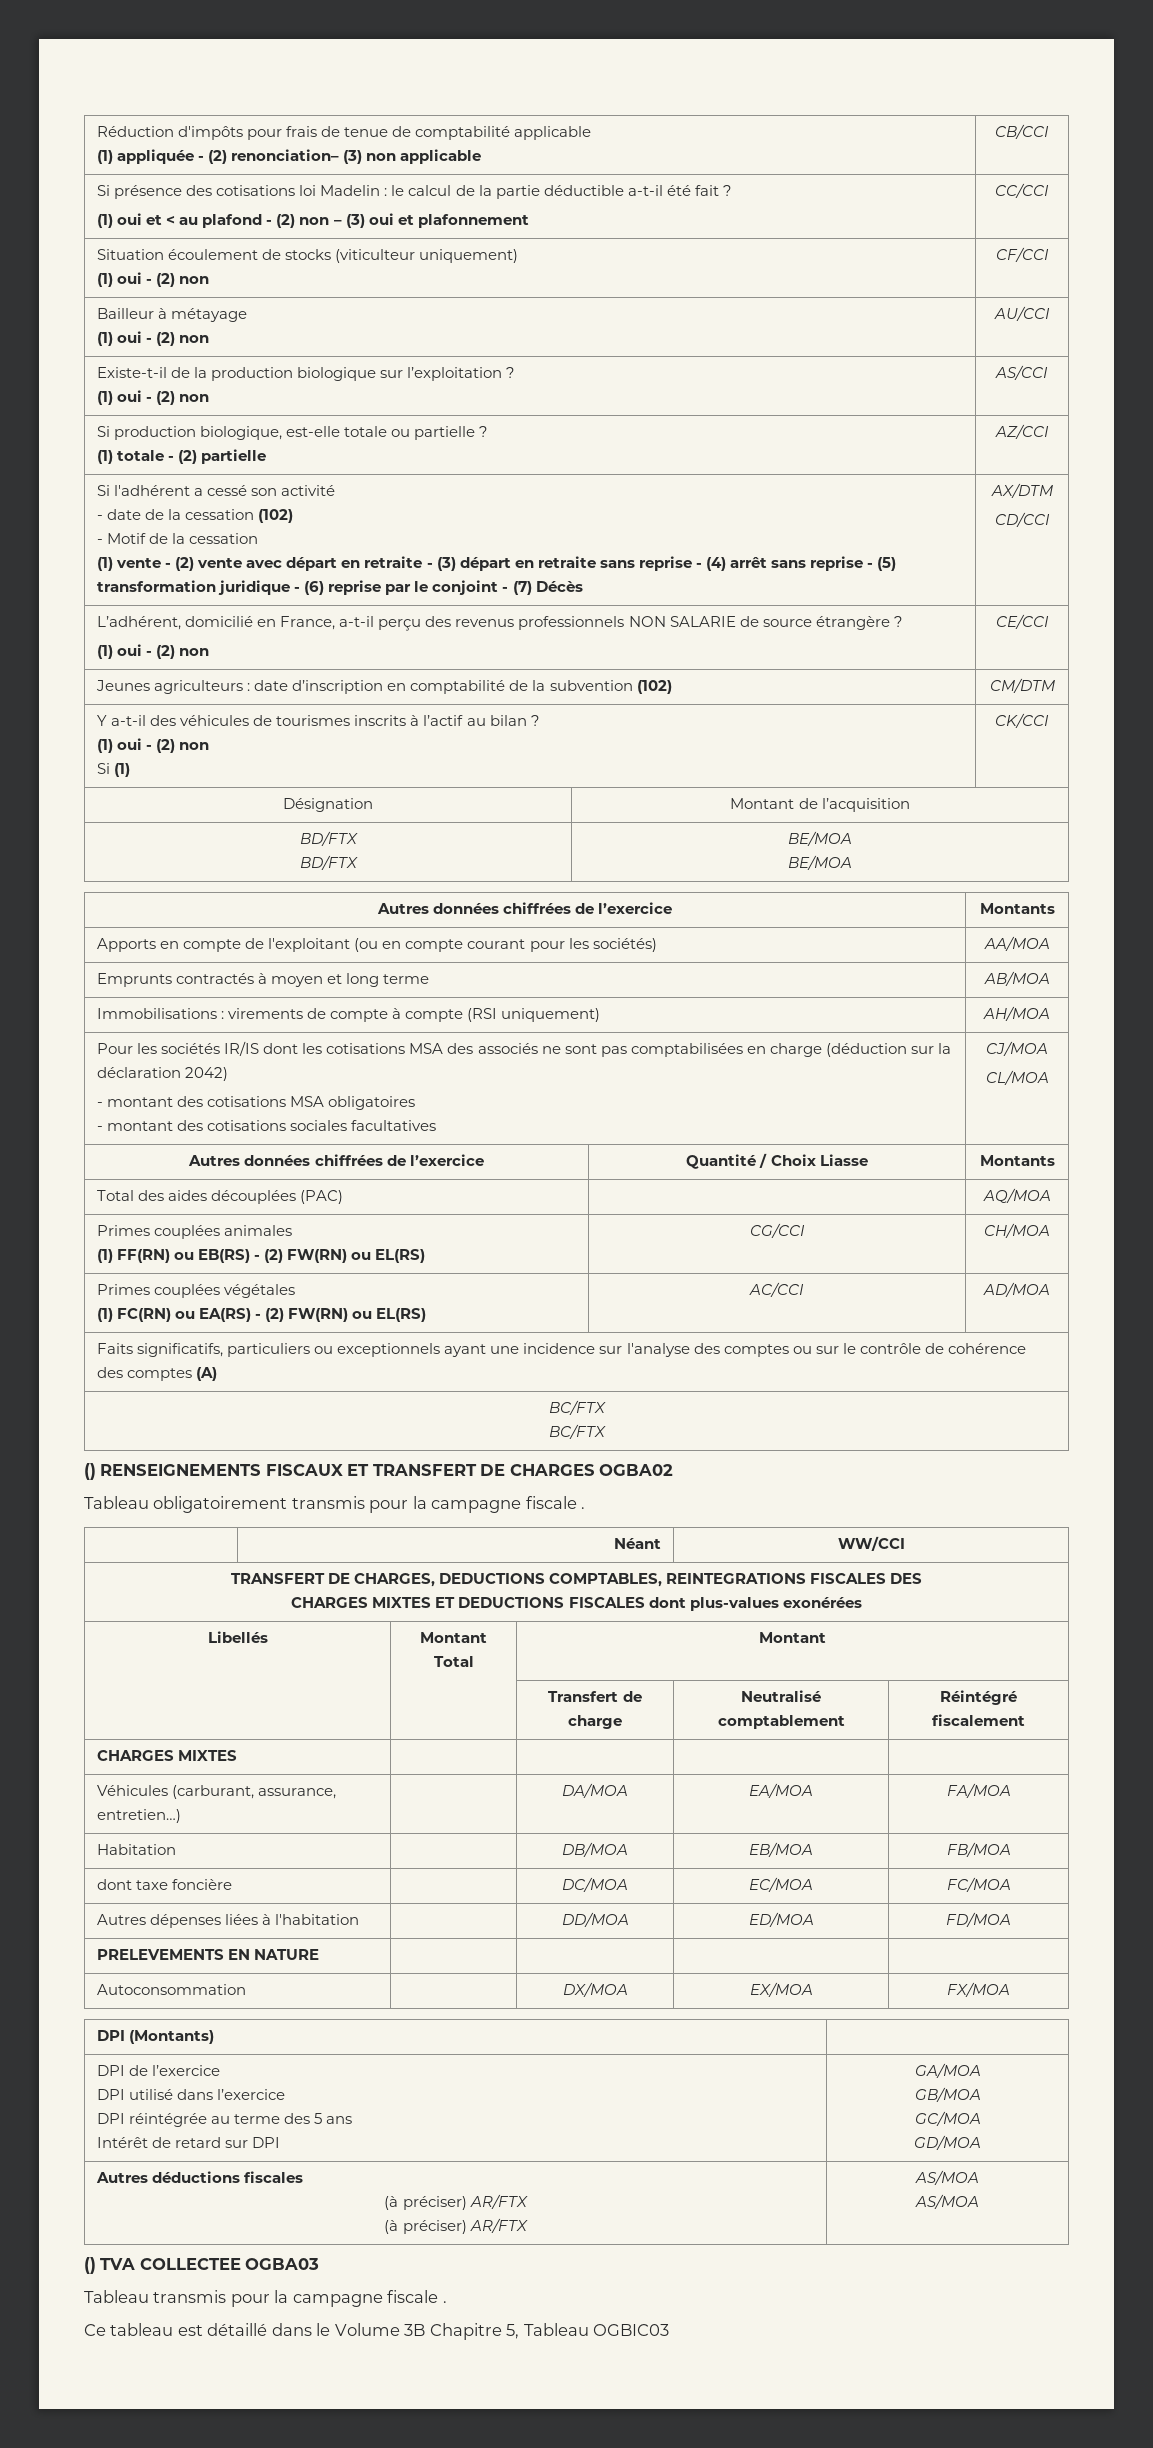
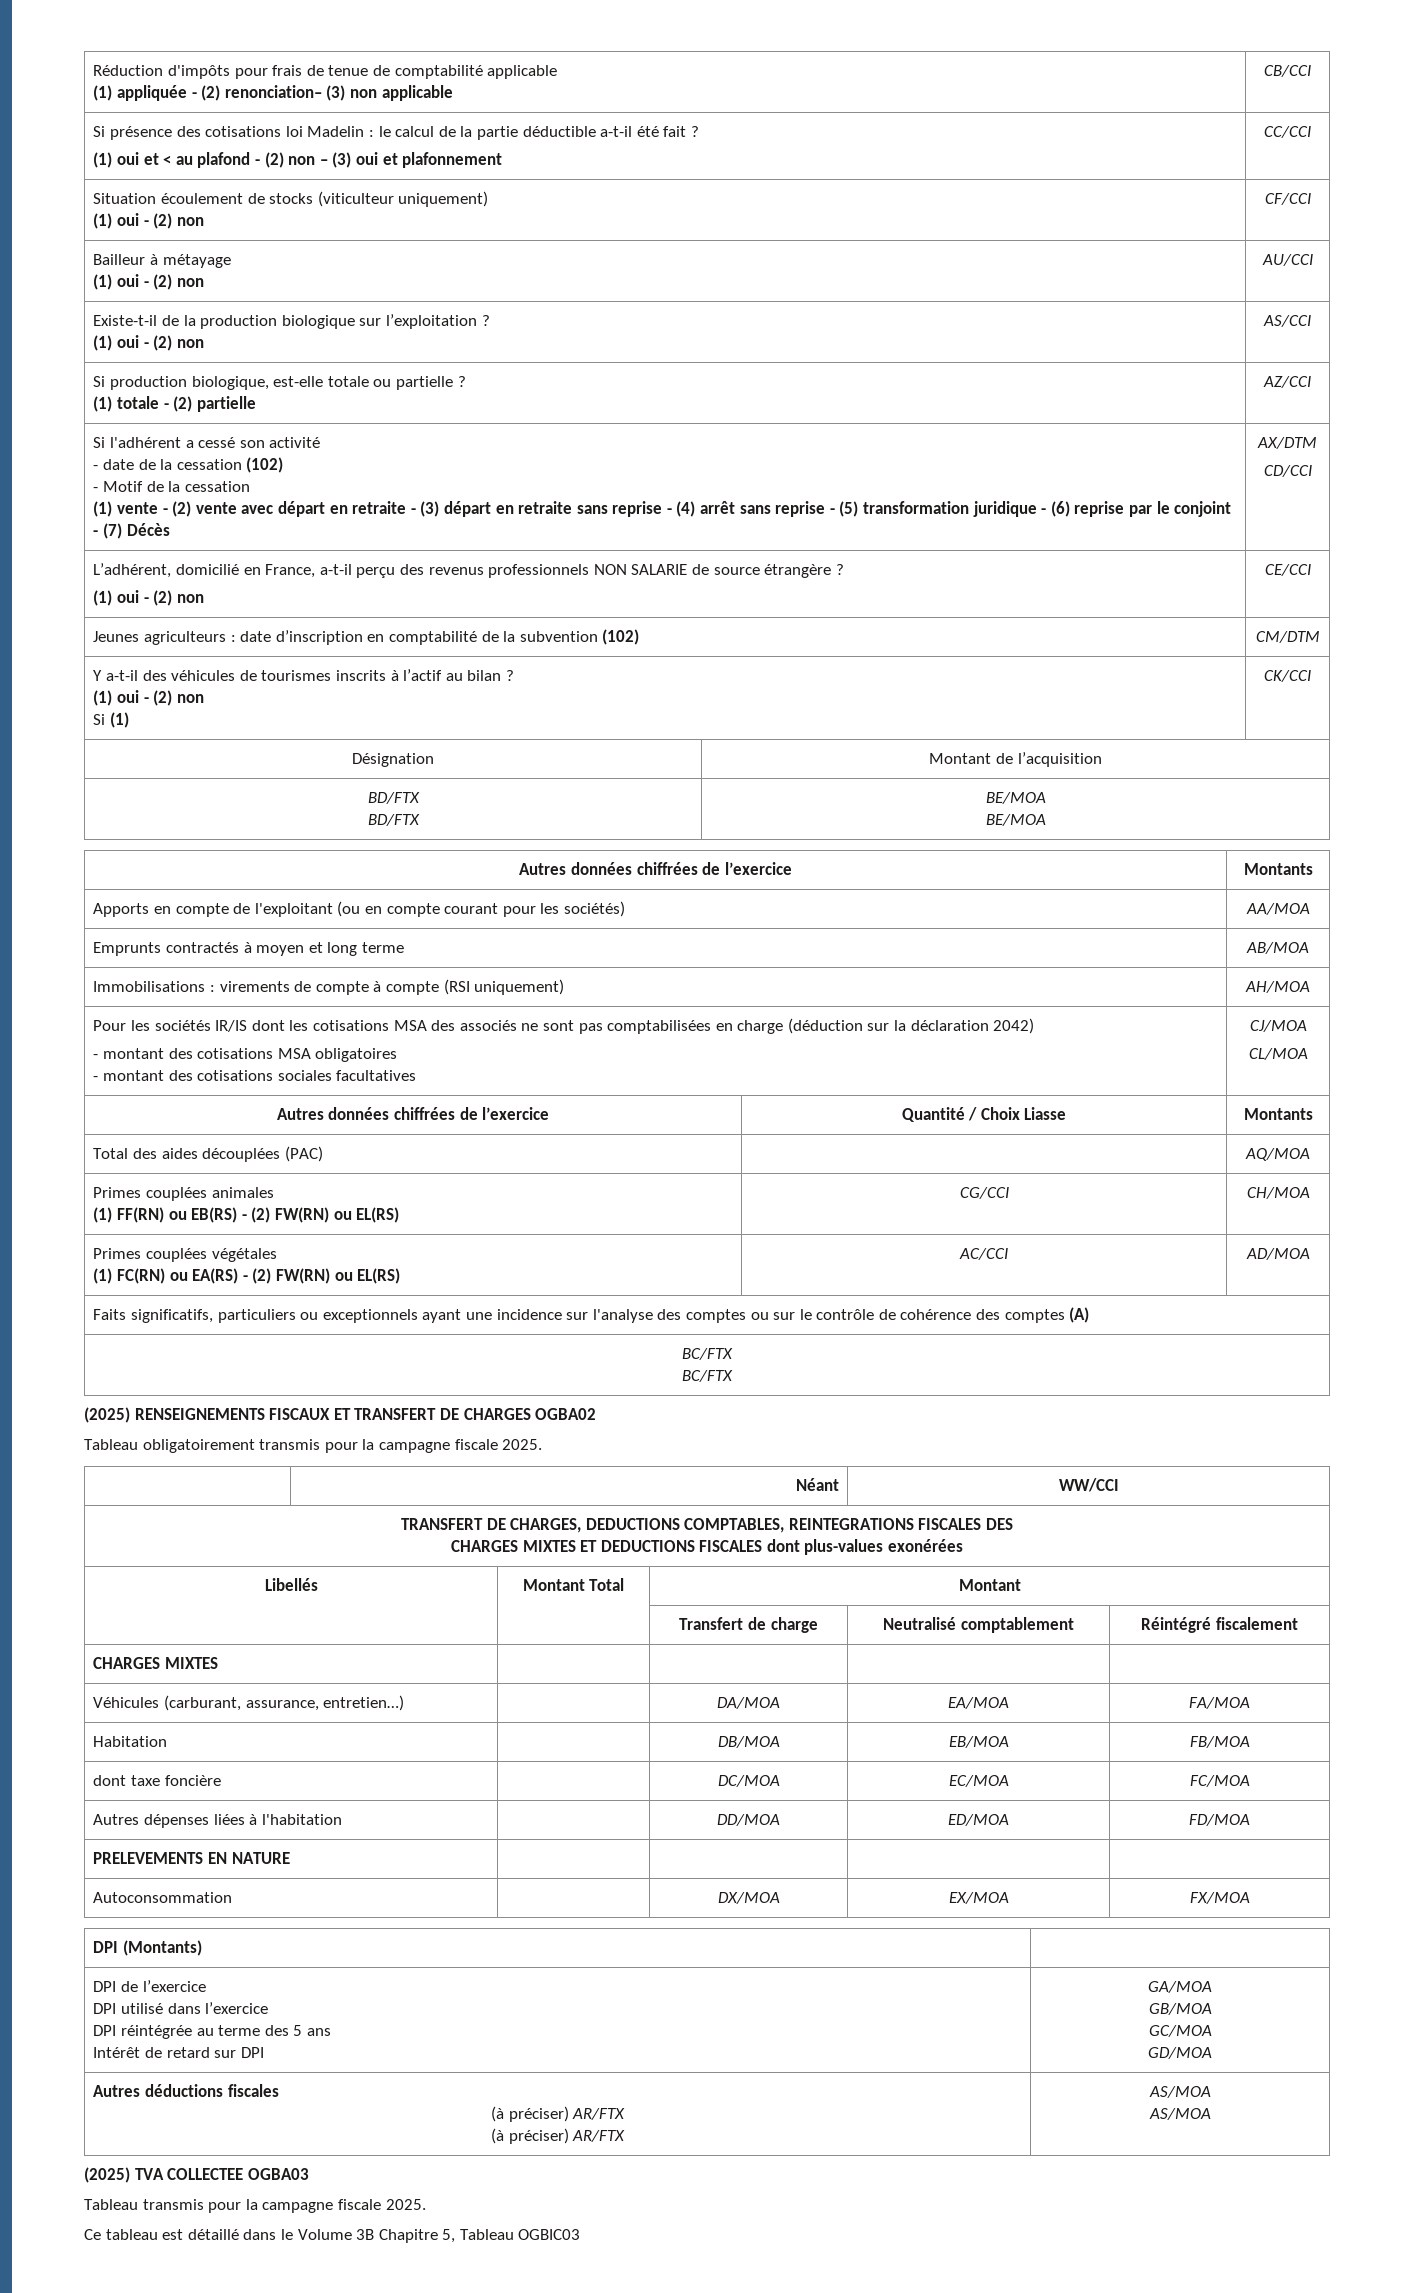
- () RENSEIGNEMENTS FISCAUX ET TRANSFERT DE CHARGES OGBA02
+ (2025) RENSEIGNEMENTS FISCAUX ET TRANSFERT DE CHARGES OGBA02
- Tableau obligatoirement transmis pour la campagne fiscale .
+ Tableau obligatoirement transmis pour la campagne fiscale 2025.
- () TVA COLLECTEE OGBA03
+ (2025) TVA COLLECTEE OGBA03
- Tableau transmis pour la campagne fiscale .
+ Tableau transmis pour la campagne fiscale 2025.

